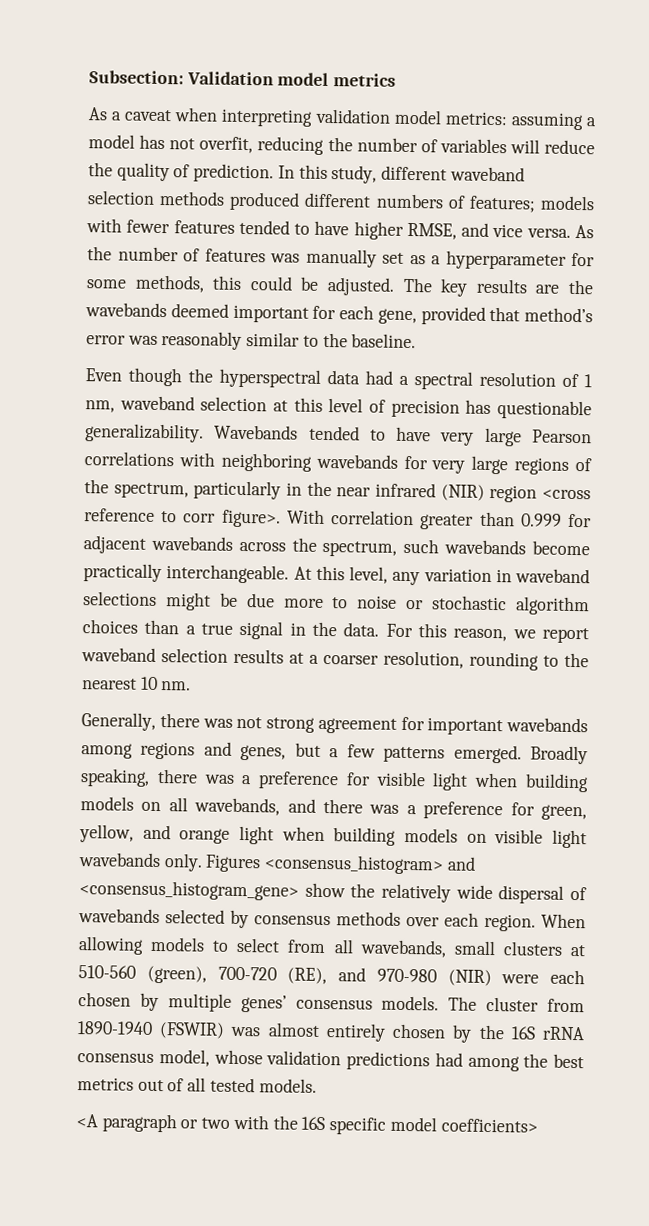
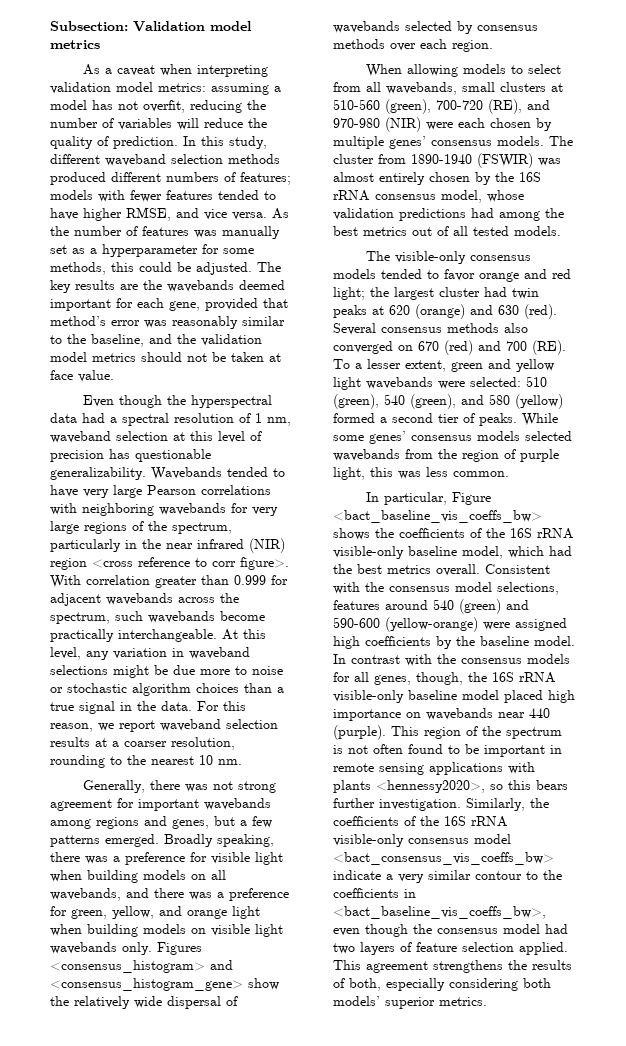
- The key results are the wavebands deemed important for each gene, provided that method’s error was reasonably similar to the baseline.
+ The key results are the wavebands deemed important for each gene, provided that method’s error was reasonably similar to the baseline, and the validation model metrics should not be taken at face value.
- Figures <consensus_histogram> and <consensus_histogram_gene> show the relatively wide dispersal of wavebands selected by consensus methods over each region. When allowing models to select from all wavebands, small clusters at 510-560 (green), 700-720 (RE), and 970-980 (NIR) were each chosen by multiple genes’ consensus models.
+ Figures <consensus_histogram> and <consensus_histogram_gene> show the relatively wide dispersal of wavebands selected by consensus methods over each region.
+ When allowing models to select from all wavebands, small clusters at 510-560 (green), 700-720 (RE), and 970-980 (NIR) were each chosen by multiple genes’ consensus models.
- <A paragraph or two with the 16S specific model coefficients>
+ The visible-only consensus models tended to favor orange and red light; the largest cluster had twin peaks at 620 (orange) and 630 (red). Several consensus methods also converged on 670 (red) and 700 (RE). To a lesser extent, green and yellow light wavebands were selected: 510 (green), 540 (green), and 580 (yellow) formed a second tier of peaks. While some genes’ consensus models selected wavebands from the region of purple light, this was less common.
+ In particular, Figure <bact_baseline_vis_coeffs_bw> shows the coefficients of the 16S rRNA visible-only baseline model, which had the best metrics overall. Consistent with the consensus model selections, features around 540 (green) and 590-600 (yellow-orange) were assigned high coefficients by the baseline model. In contrast with the consensus models for all genes, though, the 16S rRNA visible-only baseline model placed high importance on wavebands near 440 (purple). This region of the spectrum is not often found to be important in remote sensing applications with plants <hennessy2020>, so this bears further investigation. Similarly, the coefficients of the 16S rRNA visible-only consensus model <bact_consensus_vis_coeffs_bw> indicate a very similar contour to the coefficients in <bact_baseline_vis_coeffs_bw>, even though the consensus model had two layers of feature selection applied. This agreement strengthens the results of both, especially considering both models’ superior metrics.

